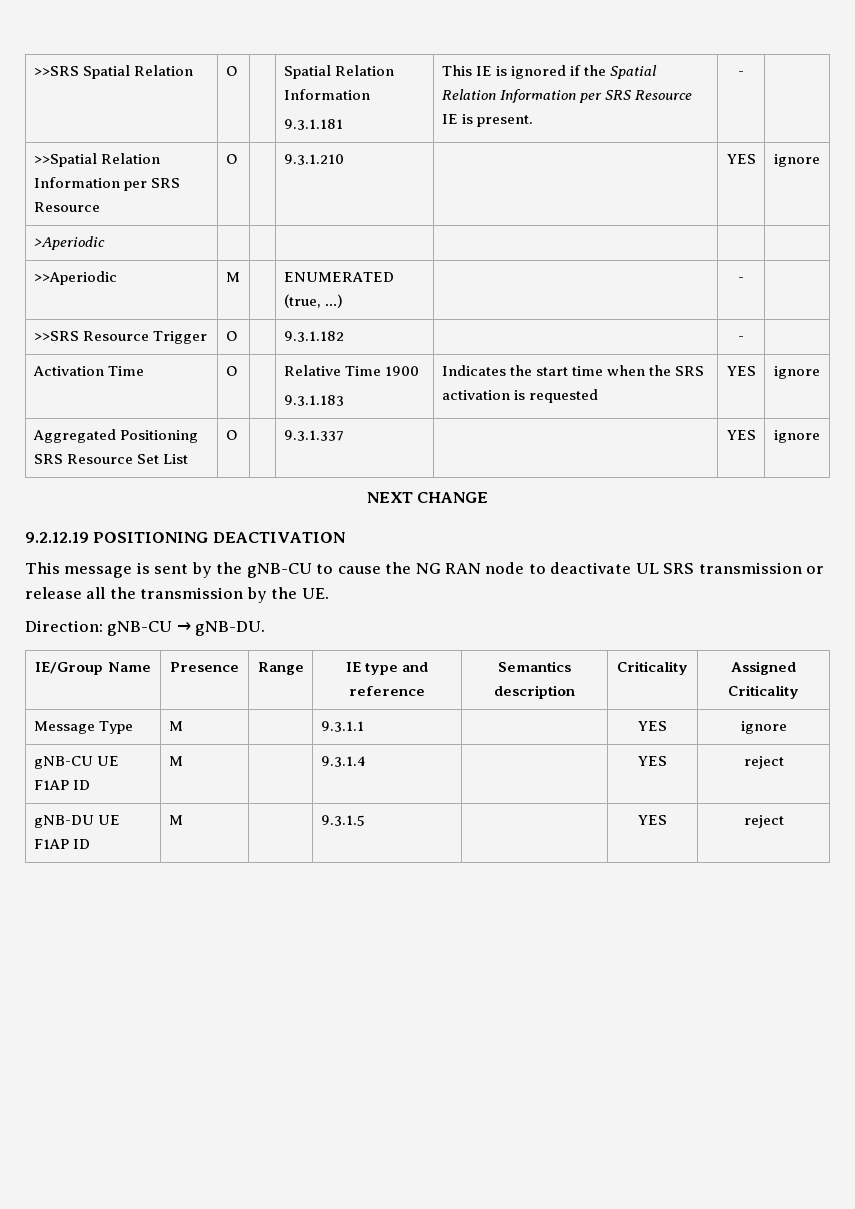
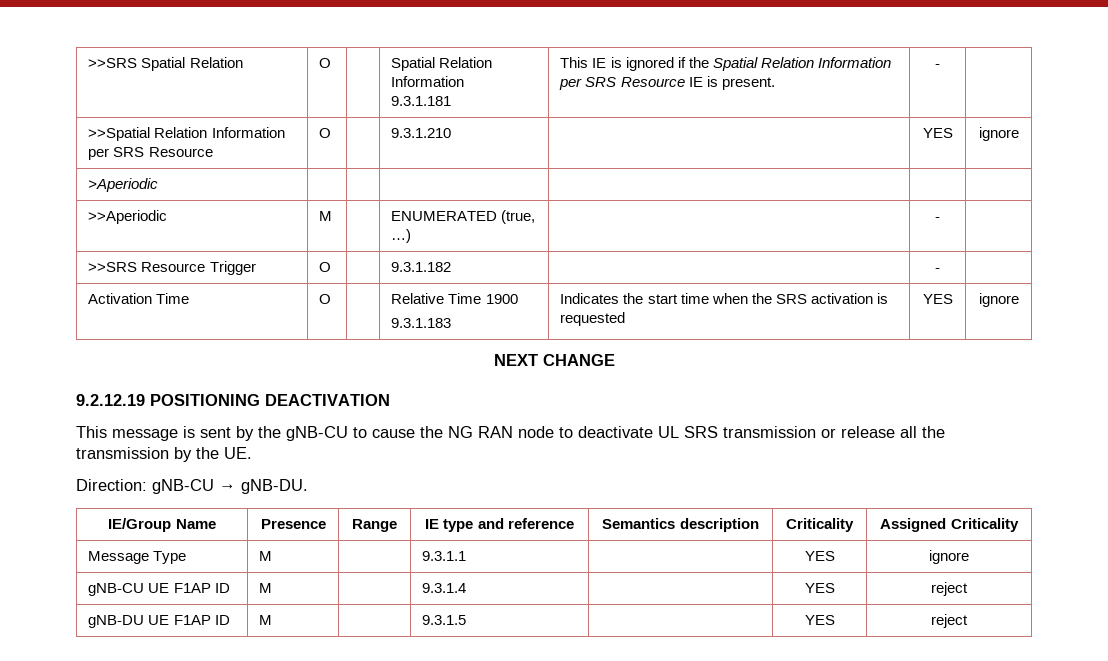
- Aggregated Positioning SRS Resource Set List | O | | 9.3.1.337 | | YES | ignore

